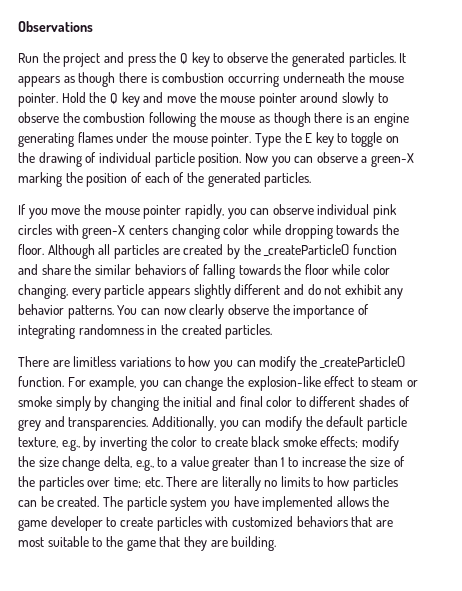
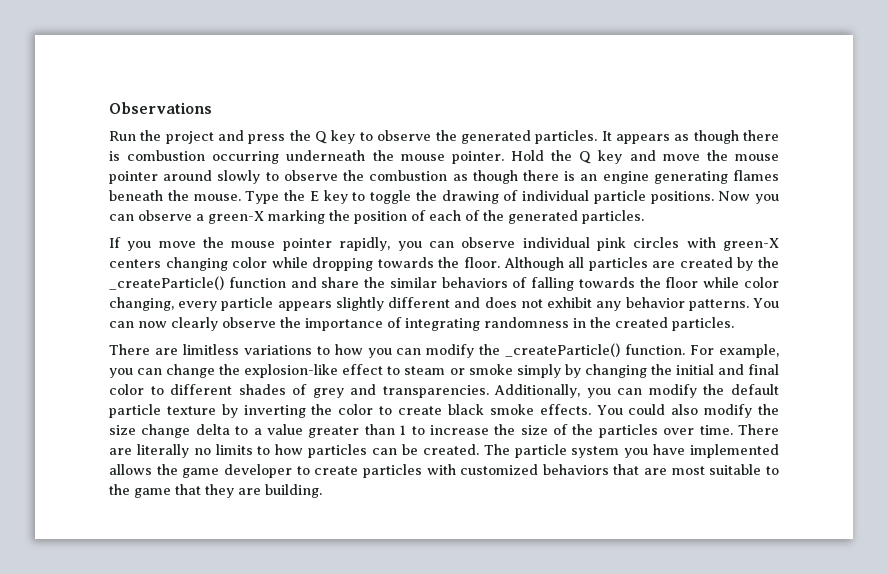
- Hold the Q key and move the mouse pointer around slowly to observe the combustion following the mouse as though there is an engine generating flames under the mouse pointer.
+ Hold the Q key and move the mouse pointer around slowly to observe the combustion as though there is an engine generating flames beneath the mouse.
- Type the E key to toggle on the drawing of individual particle position.
+ Type the E key to toggle the drawing of individual particle positions.
- Although all particles are created by the _createParticle() function and share the similar behaviors of falling towards the floor while color changing, every particle appears slightly different and do not exhibit any behavior patterns.
+ Although all particles are created by the _createParticle() function and share the similar behaviors of falling towards the floor while color changing, every particle appears slightly different and does not exhibit any behavior patterns.
- Additionally, you can modify the default particle texture, e.g., by inverting the color to create black smoke effects; modify the size change delta, e.g., to a value greater than 1 to increase the size of the particles over time; etc. There are literally no limits to how particles can be created.
+ Additionally, you can modify the default particle texture by inverting the color to create black smoke effects. You could also modify the size change delta to a value greater than 1 to increase the size of the particles over time. There are literally no limits to how particles can be created.

